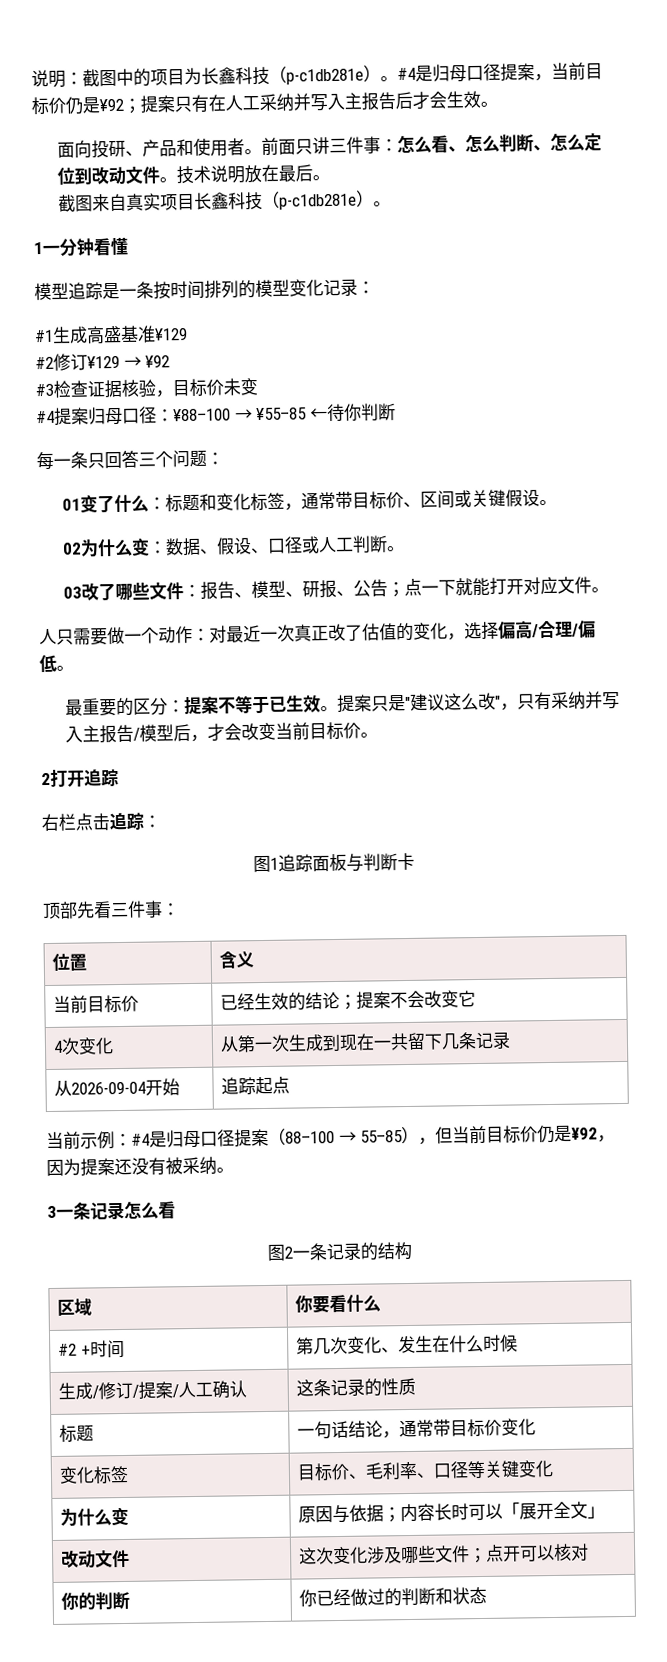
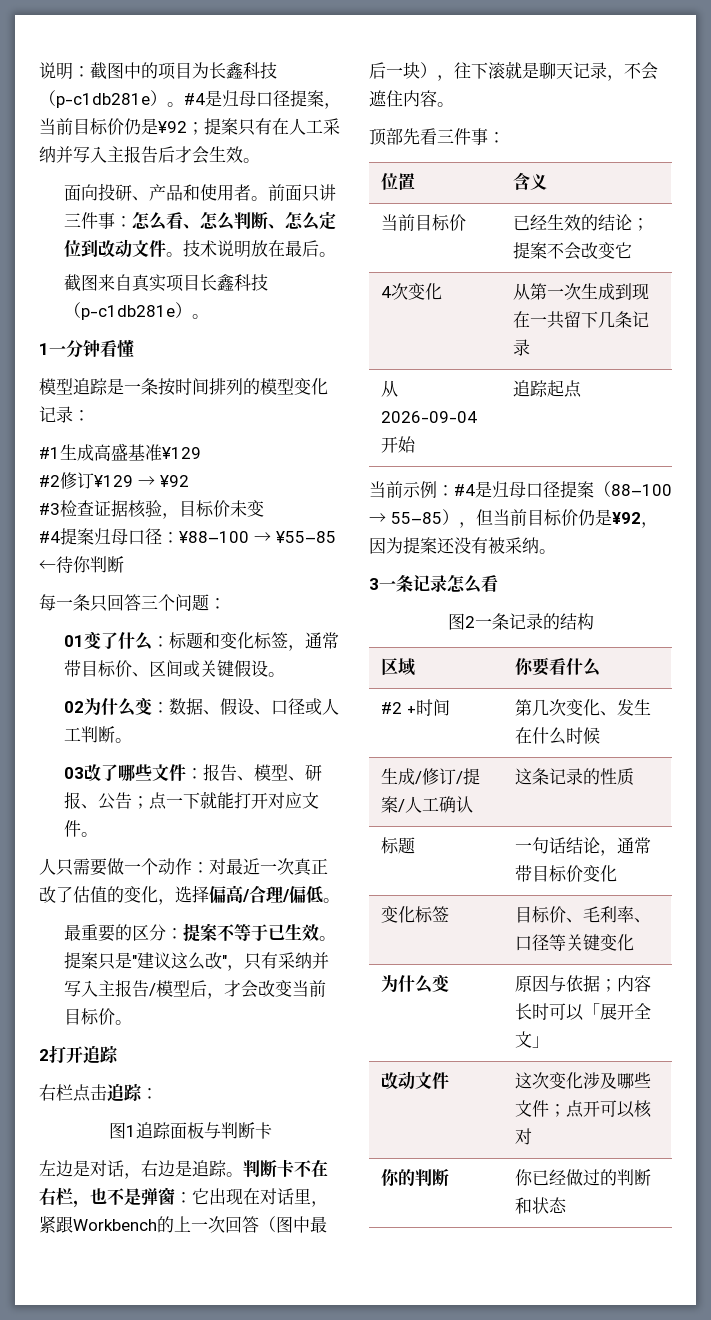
+ 左边是对话，右边是追踪。判断卡不在右栏，也不是弹窗：它出现在对话里，紧跟Workbench的上一次回答（图中最后一块），往下滚就是聊天记录，不会遮住内容。

